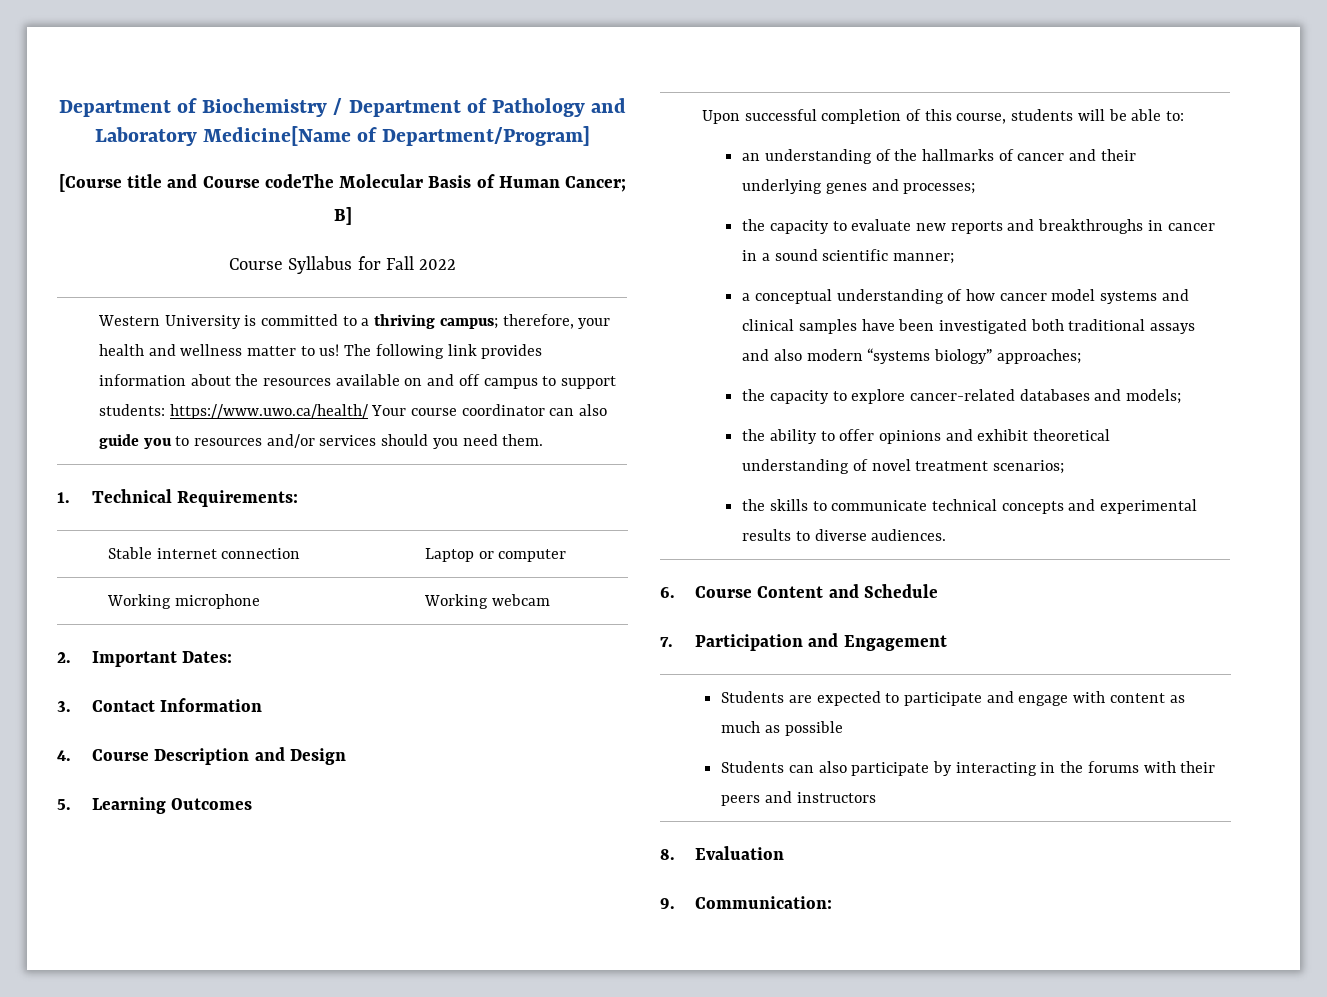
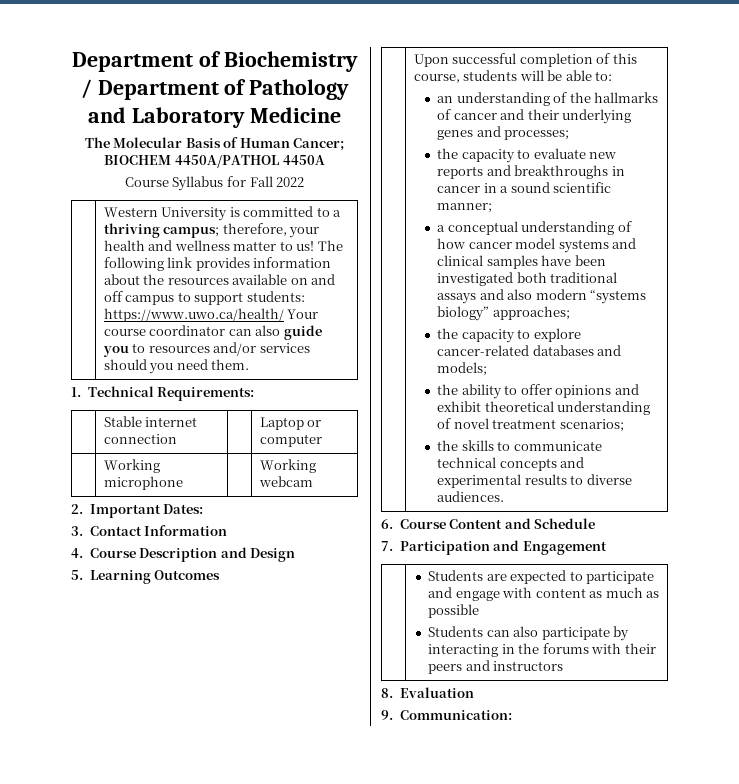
- Department of Biochemistry / Department of Pathology and Laboratory Medicine[Name of Department/Program]
- [Course title and Course codeThe Molecular Basis of Human Cancer; B]
+ Department of Biochemistry / Department of Pathology and Laboratory Medicine
+ The Molecular Basis of Human Cancer; BIOCHEM 4450A/PATHOL 4450A

